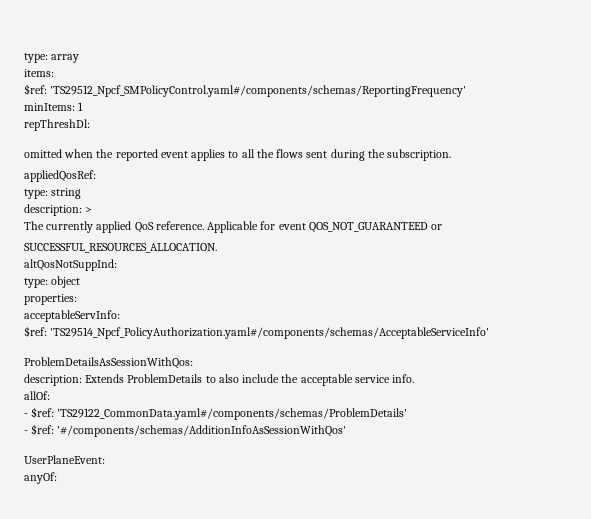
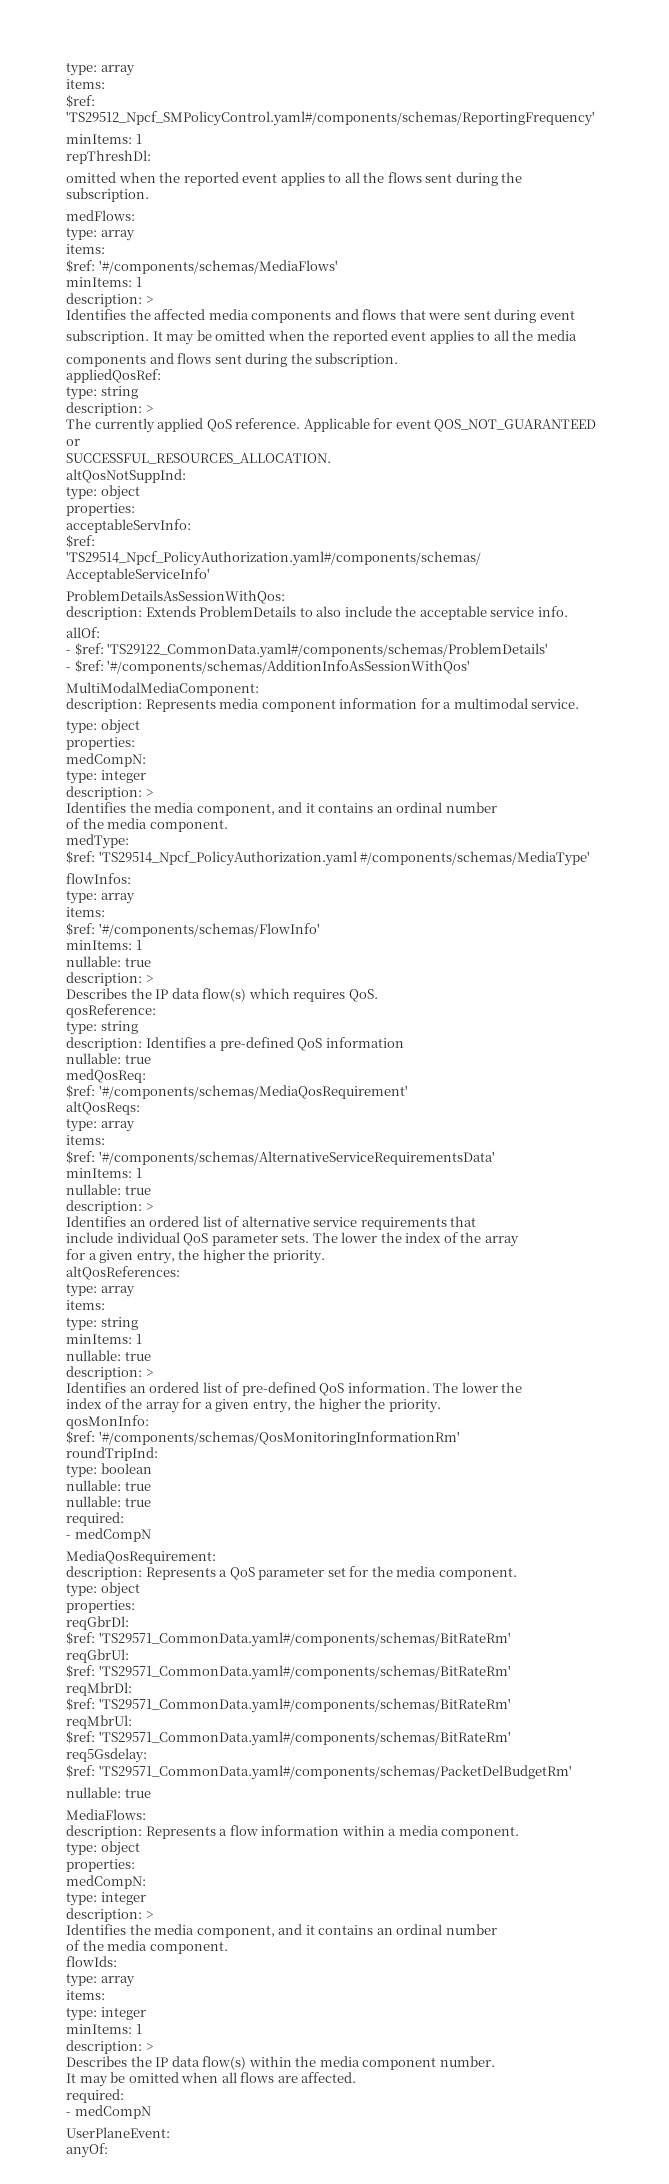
+ medFlows:
+ type: array
+ items:
+ $ref: '#/components/schemas/MediaFlows'
+ minItems: 1
+ description: >
+ Identifies the affected media components and flows that were sent during event
+ subscription. It may be omitted when the reported event applies to all the media
+ components and flows sent during the subscription.
+ MultiModalMediaComponent:
+ description: Represents media component information for a multimodal service.
+ type: object
+ properties:
+ medCompN:
+ type: integer
+ description: >
+ Identifies the media component, and it contains an ordinal number
+ of the media component.
+ medType:
+ $ref: 'TS29514_Npcf_PolicyAuthorization.yaml #/components/schemas/MediaType'
+ flowInfos:
+ type: array
+ items:
+ $ref: '#/components/schemas/FlowInfo'
+ minItems: 1
+ nullable: true
+ description: >
+ Describes the IP data flow(s) which requires QoS.
+ qosReference:
+ type: string
+ description: Identifies a pre-defined QoS information
+ nullable: true
+ medQosReq:
+ $ref: '#/components/schemas/MediaQosRequirement'
+ altQosReqs:
+ type: array
+ items:
+ $ref: '#/components/schemas/AlternativeServiceRequirementsData'
+ minItems: 1
+ nullable: true
+ description: >
+ Identifies an ordered list of alternative service requirements that
+ include individual QoS parameter sets. The lower the index of the array
+ for a given entry, the higher the priority.
+ altQosReferences:
+ type: array
+ items:
+ type: string
+ minItems: 1
+ nullable: true
+ description: >
+ Identifies an ordered list of pre-defined QoS information. The lower the
+ index of the array for a given entry, the higher the priority.
+ qosMonInfo:
+ $ref: '#/components/schemas/QosMonitoringInformationRm'
+ roundTripInd:
+ type: boolean
+ nullable: true
+ nullable: true
+ required:
+ - medCompN
+ MediaQosRequirement:
+ description: Represents a QoS parameter set for the media component.
+ type: object
+ properties:
+ reqGbrDl:
+ $ref: 'TS29571_CommonData.yaml#/components/schemas/BitRateRm'
+ reqGbrUl:
+ $ref: 'TS29571_CommonData.yaml#/components/schemas/BitRateRm'
+ reqMbrDl:
+ $ref: 'TS29571_CommonData.yaml#/components/schemas/BitRateRm'
+ reqMbrUl:
+ $ref: 'TS29571_CommonData.yaml#/components/schemas/BitRateRm'
+ req5Gsdelay:
+ $ref: 'TS29571_CommonData.yaml#/components/schemas/PacketDelBudgetRm'
+ nullable: true
+ MediaFlows:
+ description: Represents a flow information within a media component.
+ type: object
+ properties:
+ medCompN:
+ type: integer
+ description: >
+ Identifies the media component, and it contains an ordinal number
+ of the media component.
+ flowIds:
+ type: array
+ items:
+ type: integer
+ minItems: 1
+ description: >
+ Describes the IP data flow(s) within the media component number.
+ It may be omitted when all flows are affected.
+ required:
+ - medCompN

